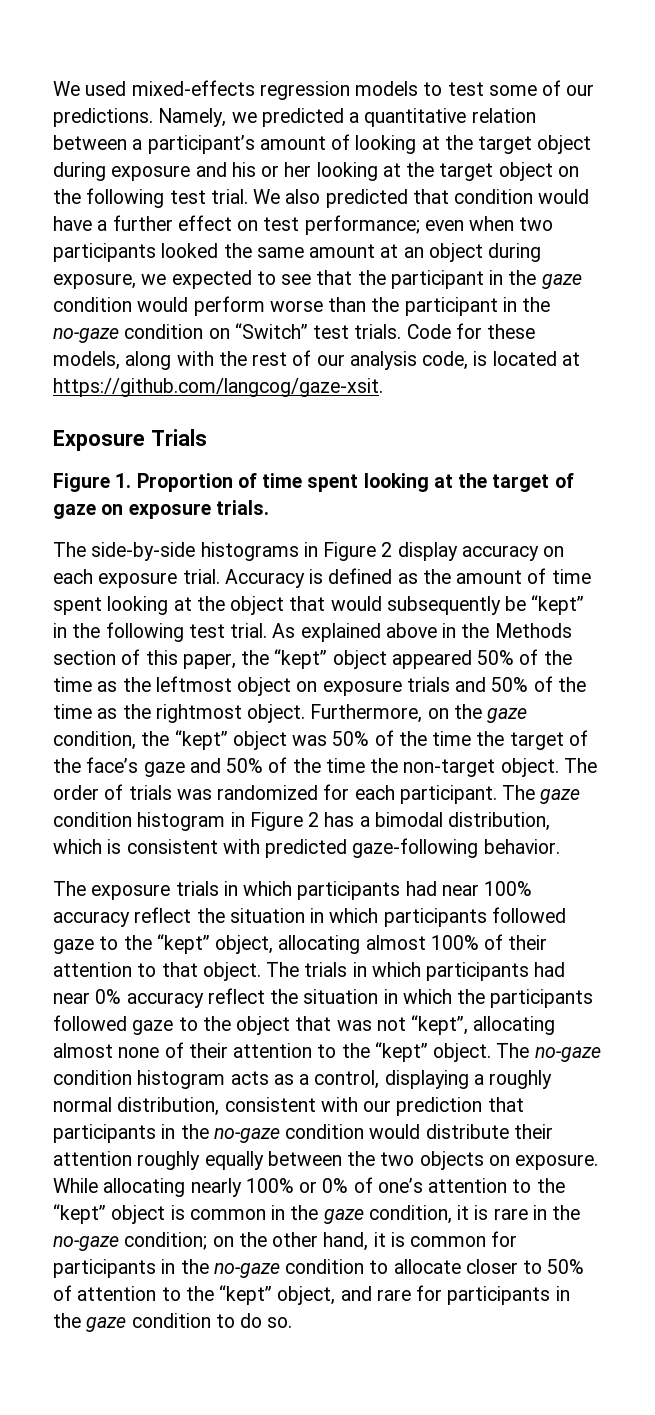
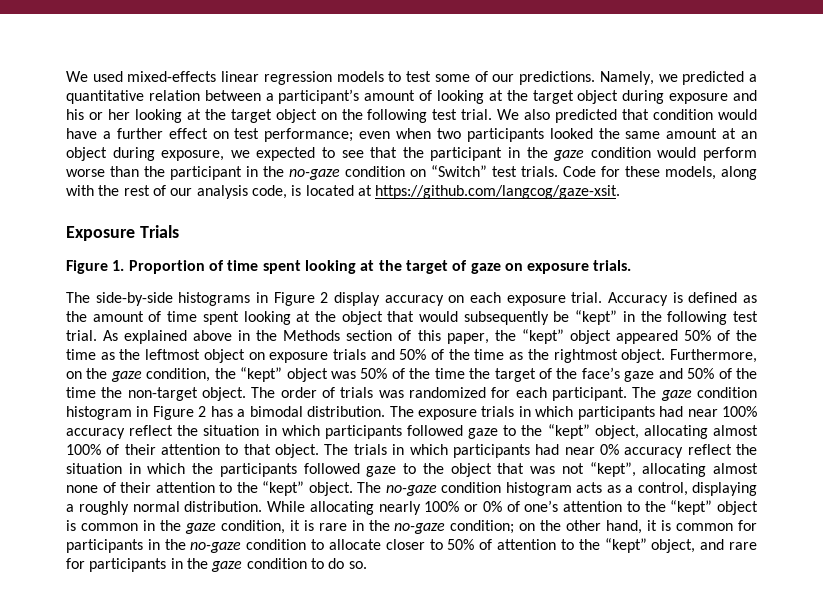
- We used mixed-effects regression models to test some of our predictions.
+ We used mixed-effects linear regression models to test some of our predictions.
- The gaze condition histogram in Figure 2 has a bimodal distribution, which is consistent with predicted gaze-following behavior.
- The exposure trials in which participants had near 100% accuracy reflect the situation in which participants followed gaze to the “kept” object, allocating almost 100% of their attention to that object.
+ The gaze condition histogram in Figure 2 has a bimodal distribution. The exposure trials in which participants had near 100% accuracy reflect the situation in which participants followed gaze to the “kept” object, allocating almost 100% of their attention to that object.
- The no-gaze condition histogram acts as a control, displaying a roughly normal distribution, consistent with our prediction that participants in the no-gaze condition would distribute their attention roughly equally between the two objects on exposure.
+ The no-gaze condition histogram acts as a control, displaying a roughly normal distribution.

